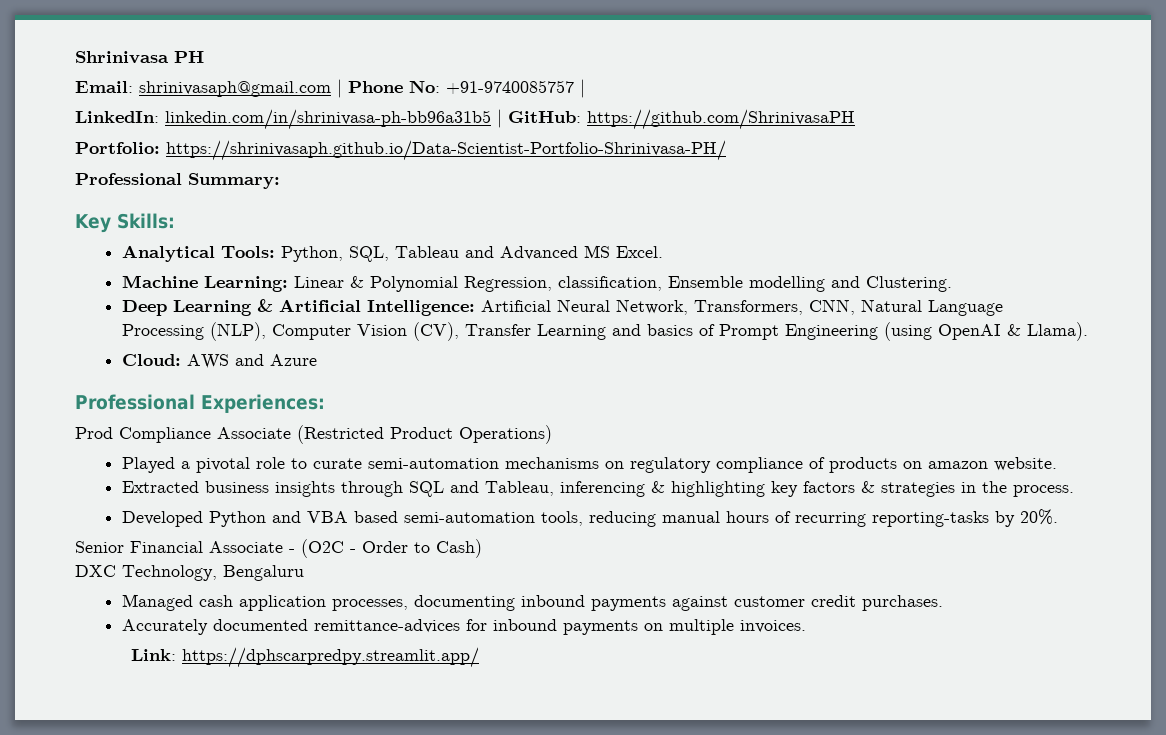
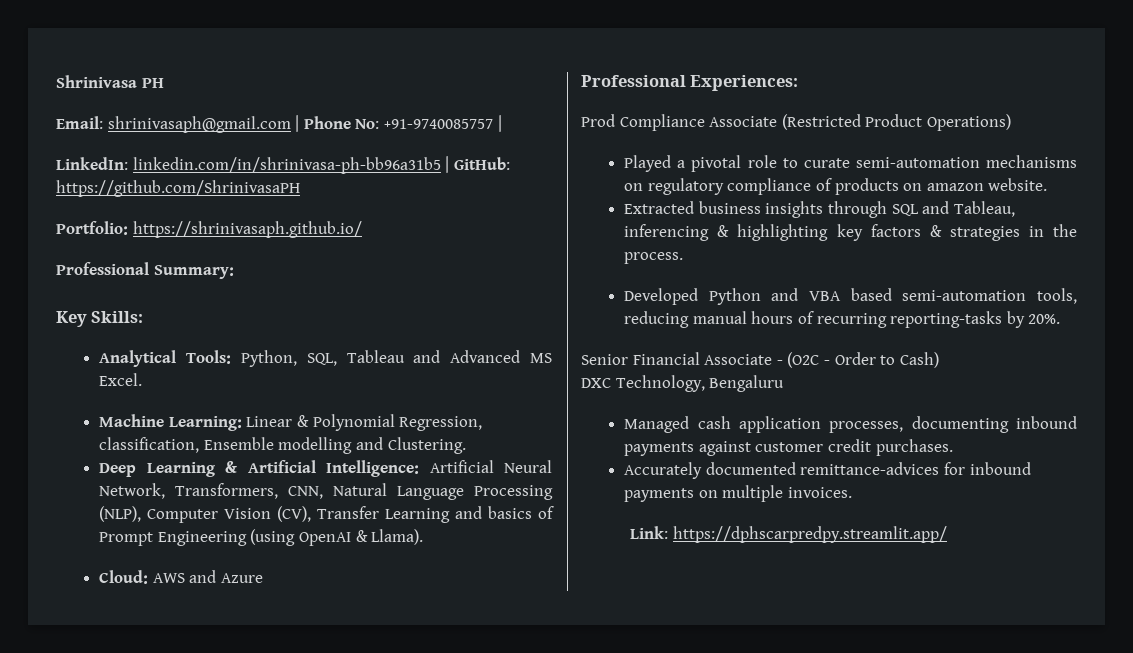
- Portfolio: https://shrinivasaph.github.io/Data-Scientist-Portfolio-Shrinivasa-PH/
+ Portfolio: https://shrinivasaph.github.io/

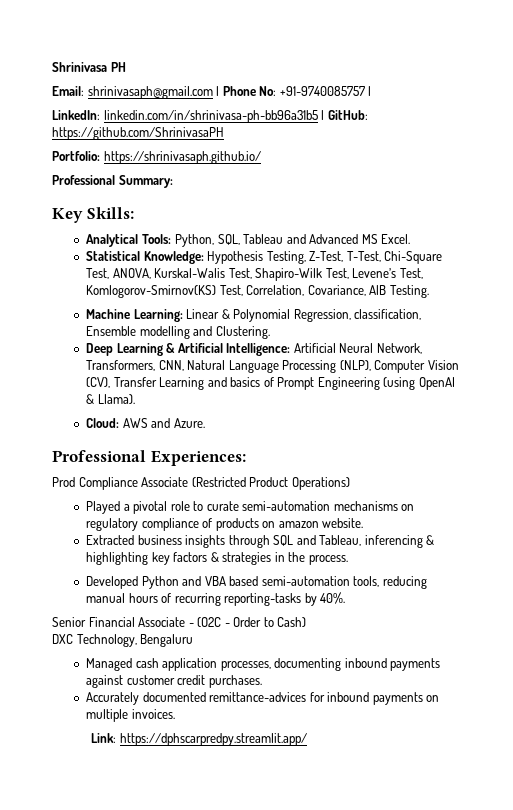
+ Statistical Knowledge: Hypothesis Testing, Z-Test, T-Test, Chi-Square Test, ANOVA, Kurskal-Walis Test, Shapiro-Wilk Test, Levene’s Test, Komlogorov-Smirnov(KS) Test, Correlation, Covariance, A|B Testing.
- Cloud: AWS and Azure
+ Cloud: AWS and Azure.
- Developed Python and VBA based semi-automation tools, reducing manual hours of recurring reporting-tasks by 20%.
+ Developed Python and VBA based semi-automation tools, reducing manual hours of recurring reporting-tasks by 40%.

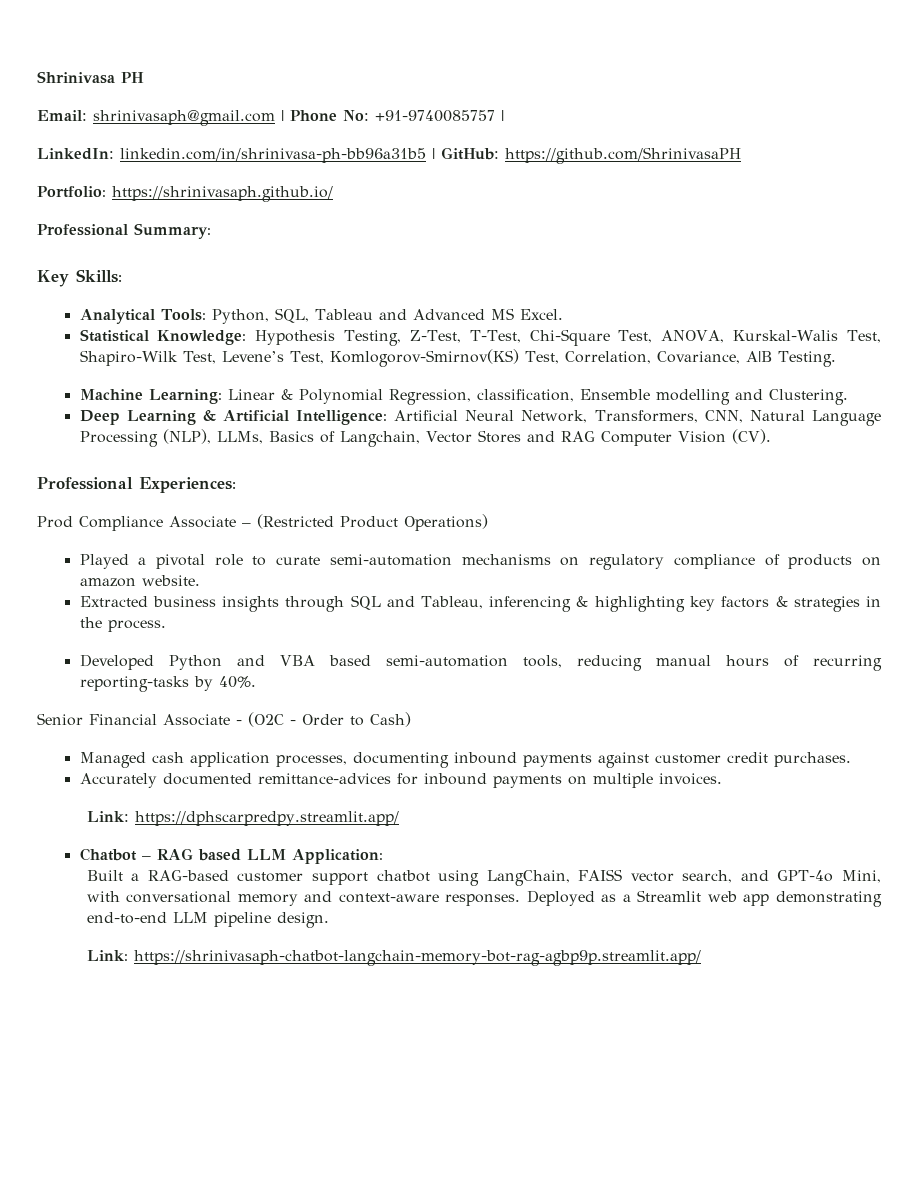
- Deep Learning & Artificial Intelligence: Artificial Neural Network, Transformers, CNN, Natural Language Processing (NLP), Computer Vision (CV), Transfer Learning and basics of Prompt Engineering (using OpenAI & Llama).
- Cloud: AWS and Azure.
+ Deep Learning & Artificial Intelligence: Artificial Neural Network, Transformers, CNN, Natural Language Processing (NLP), LLMs, Basics of Langchain, Vector Stores and RAG Computer Vision (CV).
- Prod Compliance Associate (Restricted Product Operations)
+ Prod Compliance Associate – (Restricted Product Operations)
- DXC Technology, Bengaluru
+ Chatbot – RAG based LLM Application:
+ Built a RAG-based customer support chatbot using LangChain, FAISS vector search, and GPT-4o Mini, with conversational memory and context-aware responses. Deployed as a Streamlit web app demonstrating end-to-end LLM pipeline design.
+ Link: https://shrinivasaph-chatbot-langchain-memory-bot-rag-agbp9p.streamlit.app/

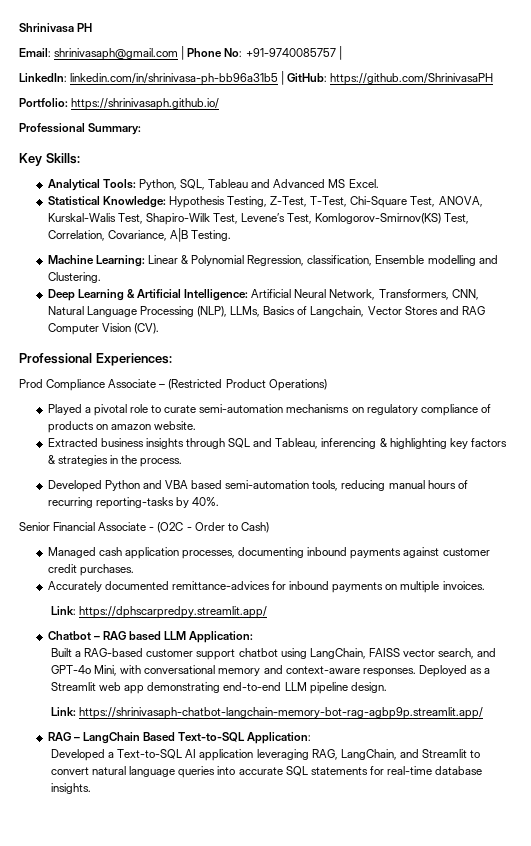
+ RAG – LangChain Based Text-to-SQL Application:
+ Developed a Text-to-SQL AI application leveraging RAG, LangChain, and Streamlit to convert natural language queries into accurate SQL statements for real-time database insights.

